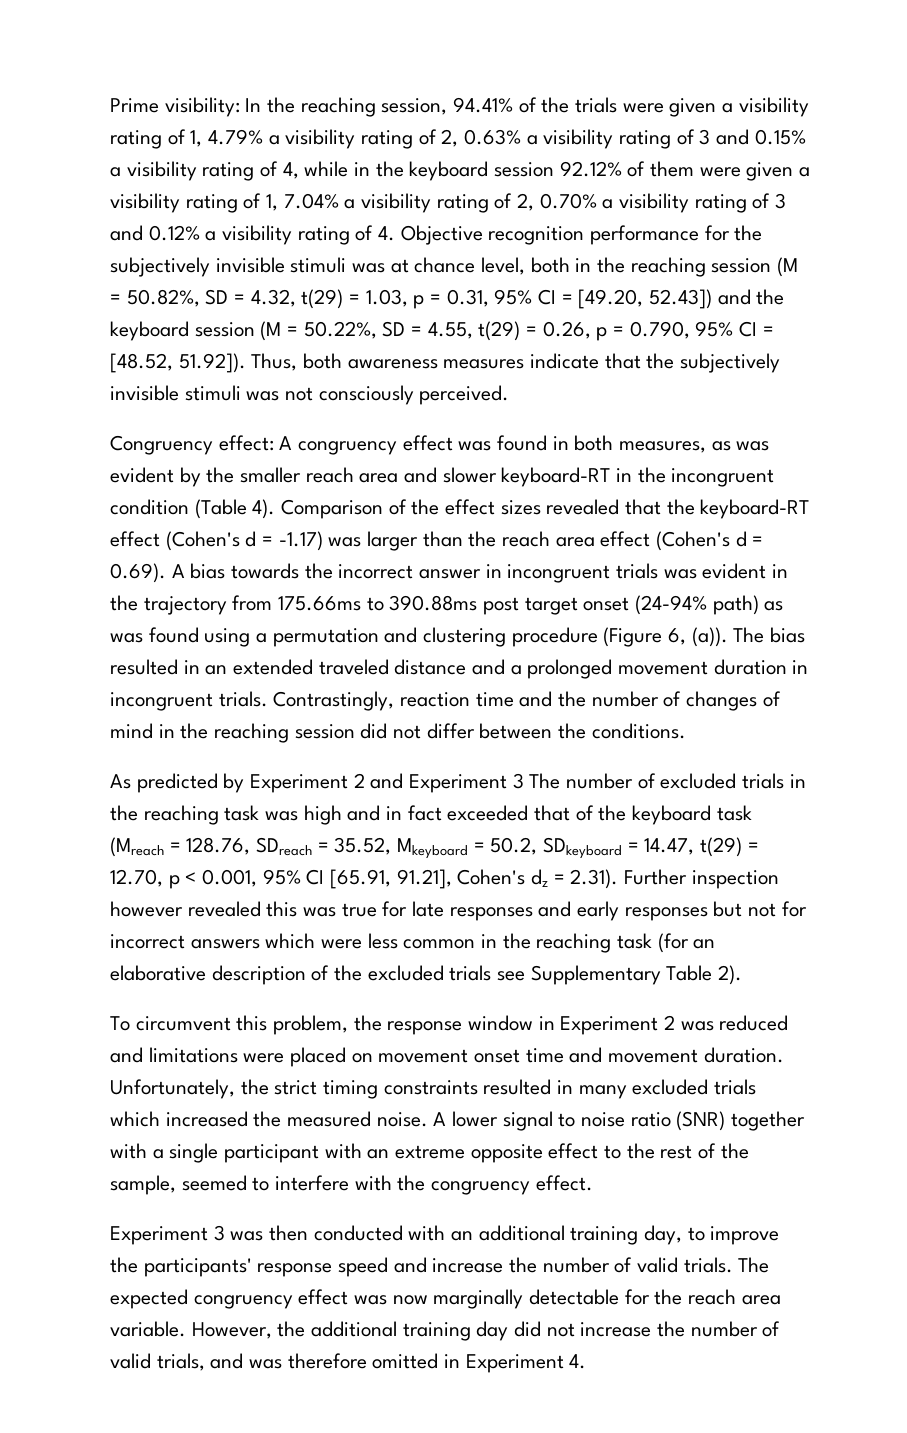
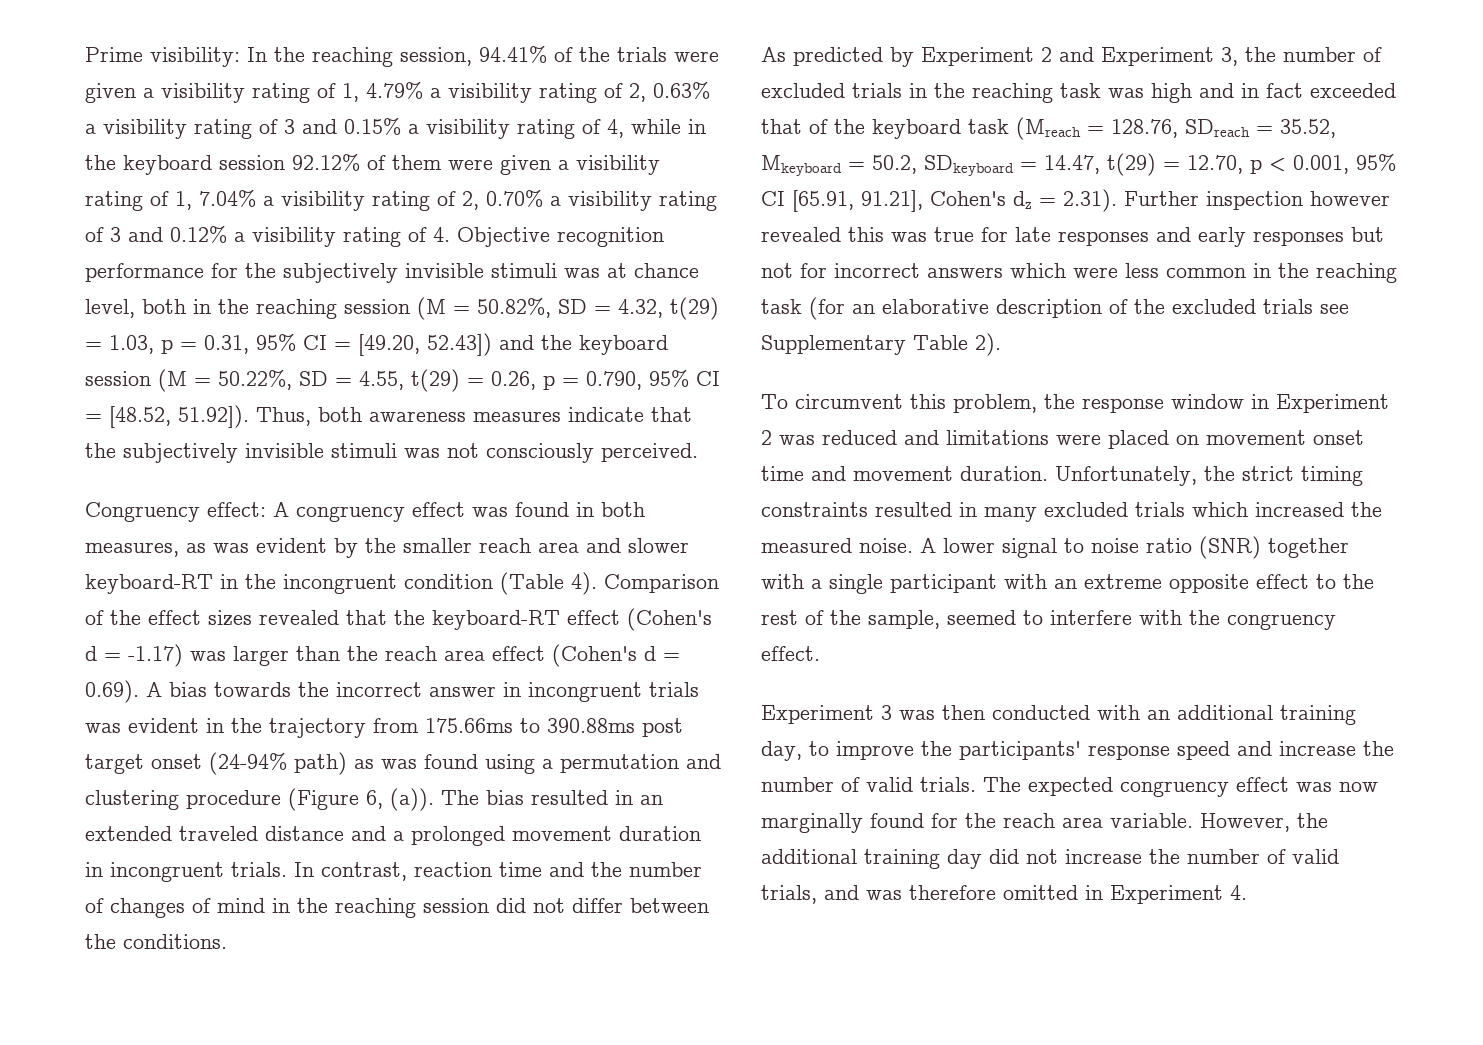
- Contrastingly, reaction time and the number of changes of mind in the reaching session did not differ between the conditions.
+ In contrast, reaction time and the number of changes of mind in the reaching session did not differ between the conditions.
- As predicted by Experiment 2 and Experiment 3 The number of excluded trials in the reaching task was high and in fact exceeded that of the keyboard task (Mreach = 128.76, SDreach = 35.52, Mkeyboard = 50.2, SDkeyboard = 14.47, t(29) = 12.70, p < 0.001, 95% CI [65.91, 91.21], Cohen's dz = 2.31). Further inspection however revealed this was true for late responses and early responses but not for incorrect answers which were less common in the reaching task (for an elaborative description of the excluded trials see Supplementary Table 2).
+ As predicted by Experiment 2 and Experiment 3, the number of excluded trials in the reaching task was high and in fact exceeded that of the keyboard task (Mreach = 128.76, SDreach = 35.52, Mkeyboard = 50.2, SDkeyboard = 14.47, t(29) = 12.70, p < 0.001, 95% CI [65.91, 91.21], Cohen's dz = 2.31). Further inspection however revealed this was true for late responses and early responses but not for incorrect answers which were less common in the reaching task (for an elaborative description of the excluded trials see Supplementary Table 2).
- The expected congruency effect was now marginally detectable for the reach area variable.
+ The expected congruency effect was now marginally found for the reach area variable.

